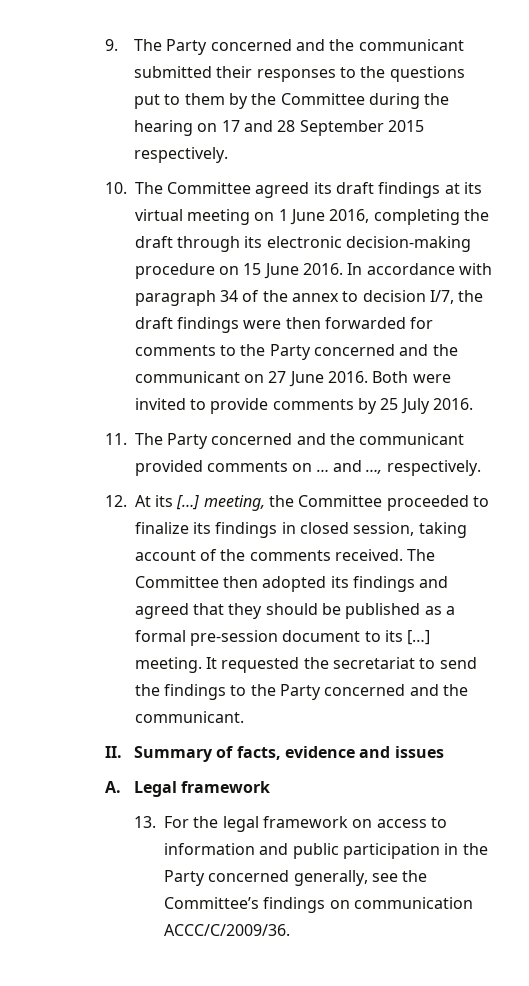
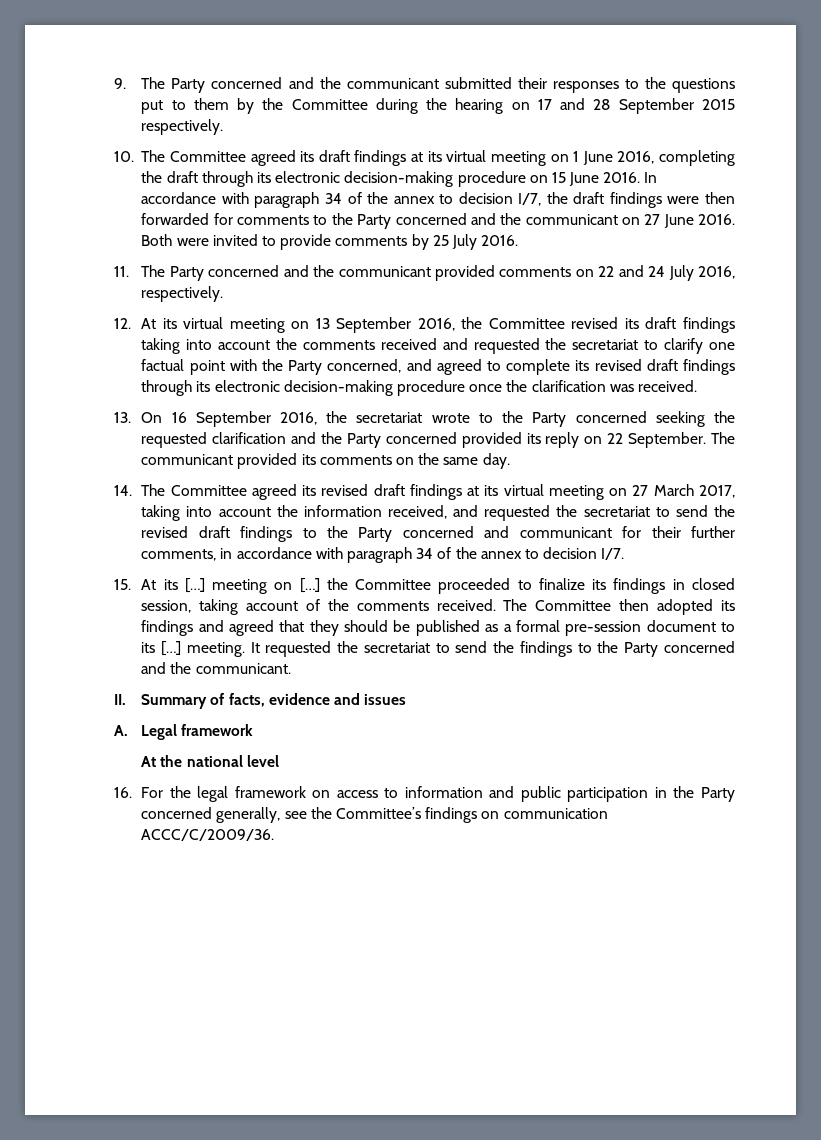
- 11. The Party concerned and the communicant provided comments on … and …, respectively.
+ 11. The Party concerned and the communicant provided comments on 22 and 24 July 2016, respectively.
- 12. At its […] meeting, the Committee proceeded to finalize its findings in closed session, taking account of the comments received.
+ 12. At its virtual meeting on 13 September 2016, the Committee revised its draft findings taking into account the comments received and requested the secretariat to clarify one factual point with the Party concerned, and agreed to complete its revised draft findings through its electronic decision-making procedure once the clarification was received.
+ 13. On 16 September 2016, the secretariat wrote to the Party concerned seeking the requested clarification and the Party concerned provided its reply on 22 September. The communicant provided its comments on the same day.
+ 14. The Committee agreed its revised draft findings at its virtual meeting on 27 March 2017, taking into account the information received, and requested the secretariat to send the revised draft findings to the Party concerned and communicant for their further comments, in accordance with paragraph 34 of the annex to decision I/7.
+ 15. At its […] meeting on […] the Committee proceeded to finalize its findings in closed session, taking account of the comments received.
- 13. For the legal framework on access to information and public participation in the Party concerned generally, see the Committee’s findings on communication ACCC/C/2009/36.
+ At the national level
+ 16. For the legal framework on access to information and public participation in the Party concerned generally, see the Committee’s findings on communication ACCC/C/2009/36.

